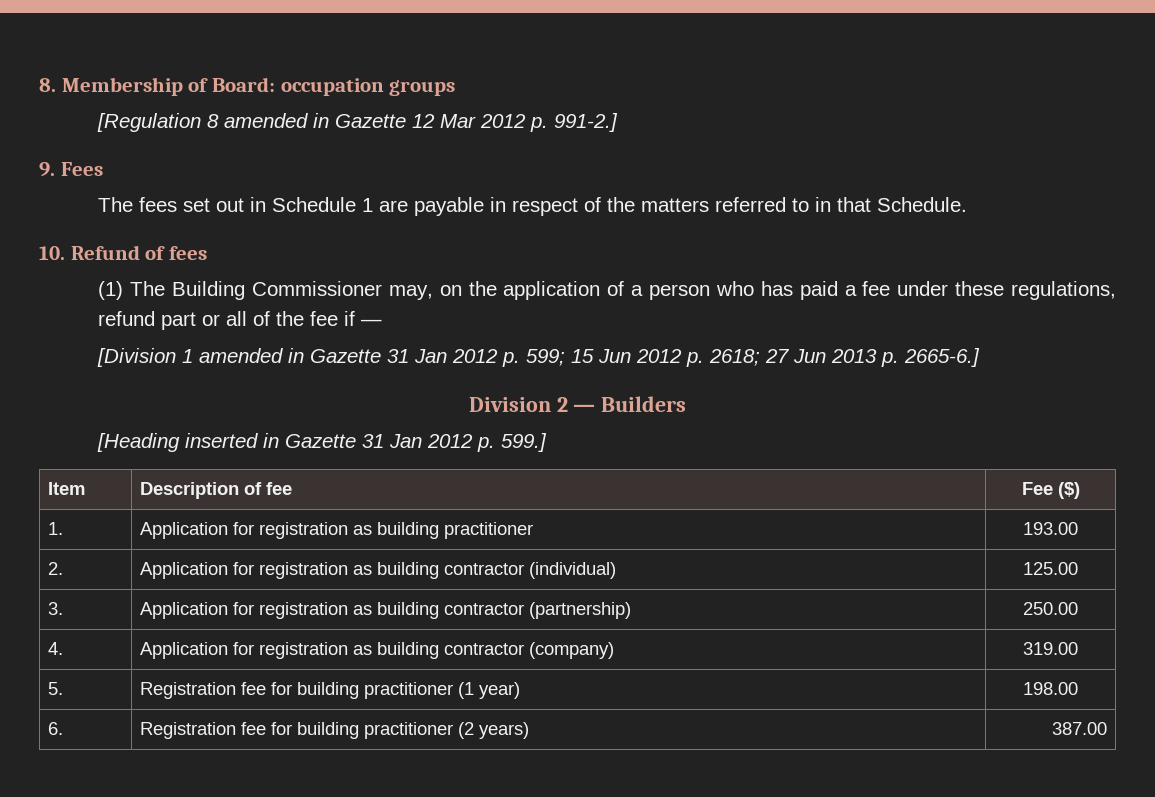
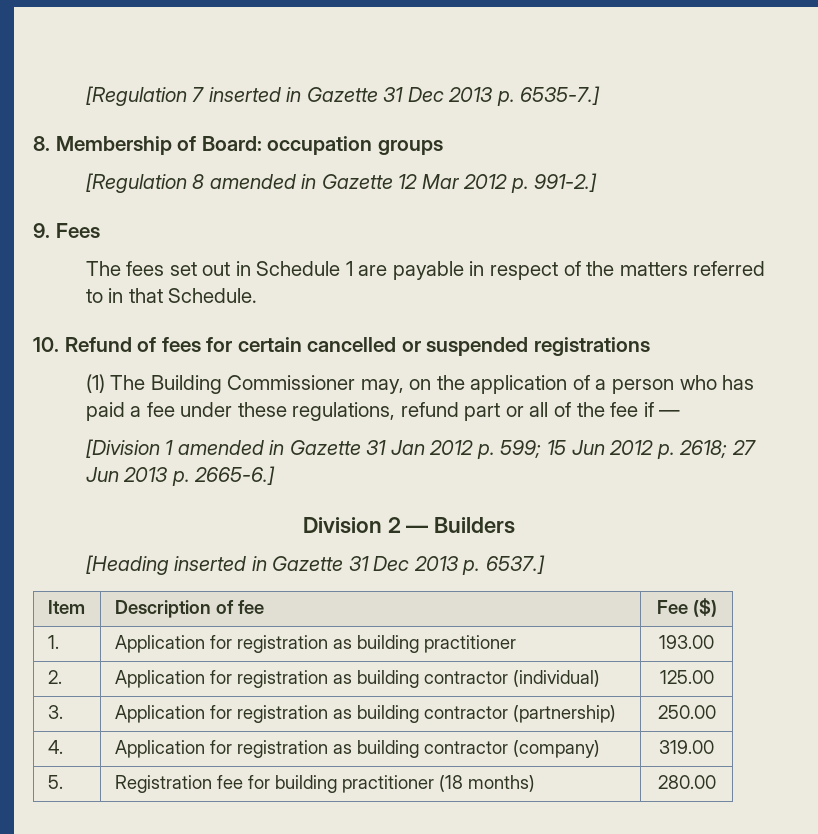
+ [Regulation 7 inserted in Gazette 31 Dec 2013 p. 6535-7.]
- 10. Refund of fees
+ 10. Refund of fees for certain cancelled or suspended registrations
- [Heading inserted in Gazette 31 Jan 2012 p. 599.]
+ [Heading inserted in Gazette 31 Dec 2013 p. 6537.]
- 5. | Registration fee for building practitioner (1 year) | 198.00
- 6. | Registration fee for building practitioner (2 years) | 387.00
+ 5. | Registration fee for building practitioner (18 months) | 280.00

